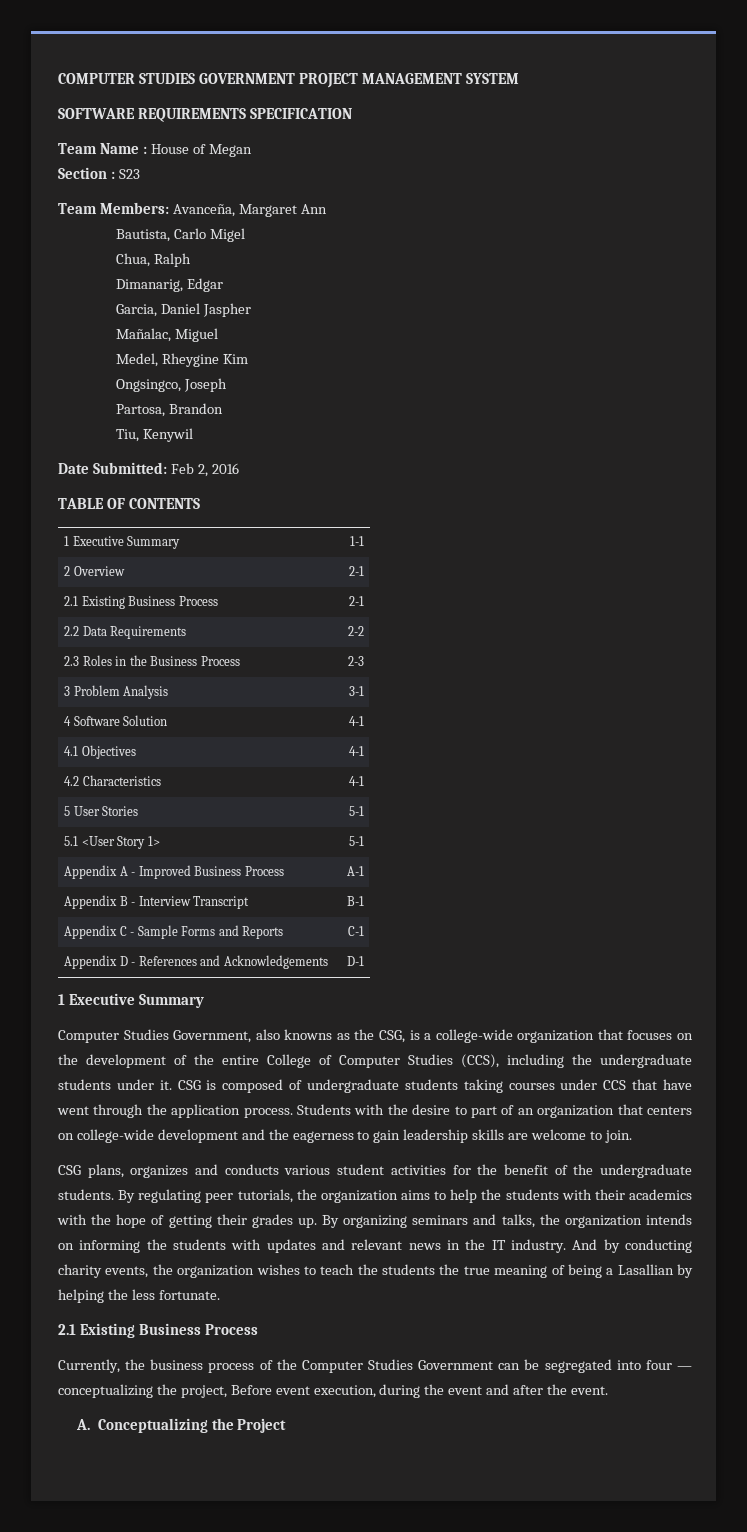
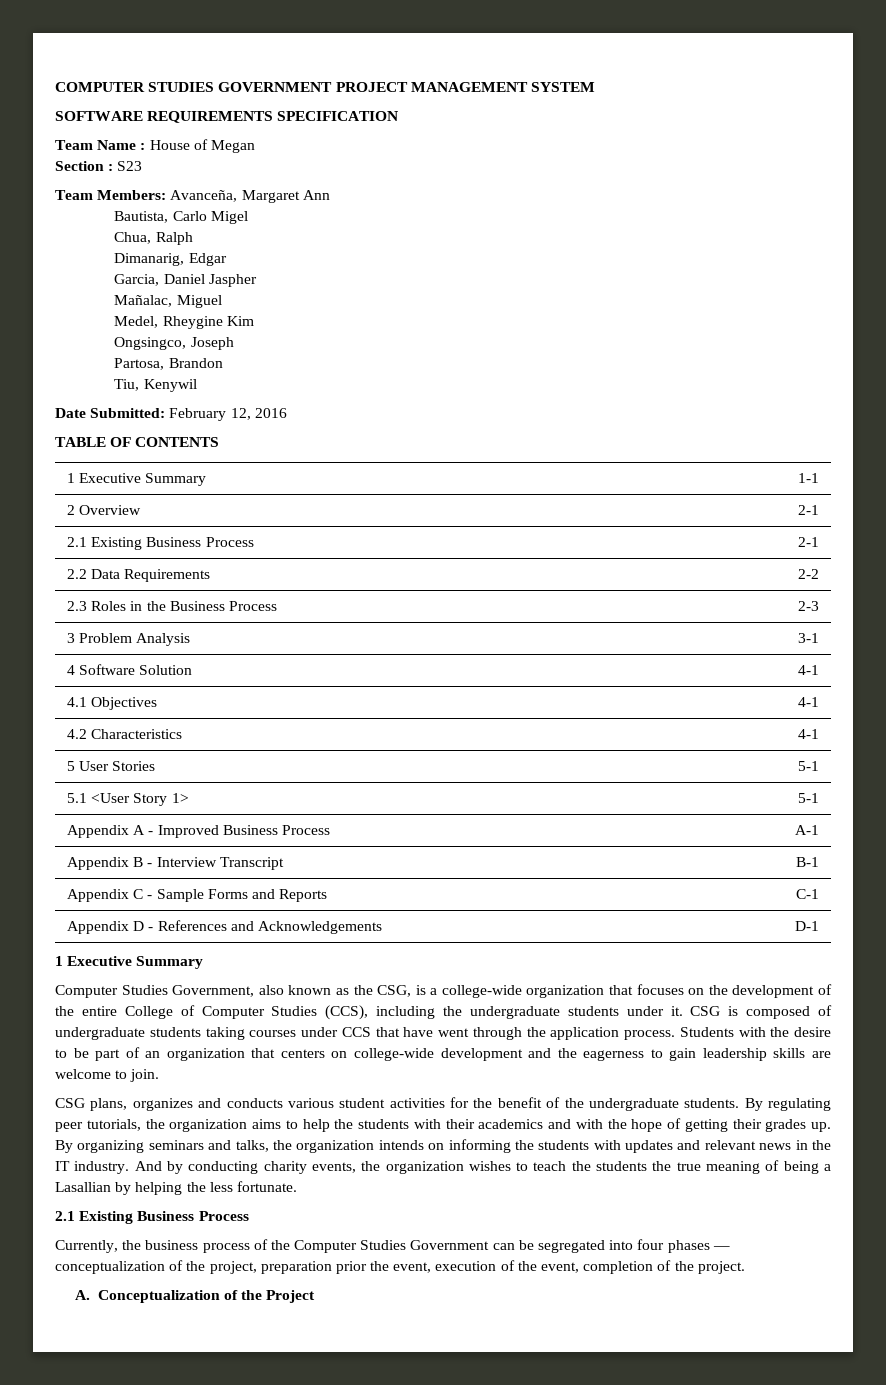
- Date Submitted: Feb 2, 2016
+ Date Submitted: February 12, 2016
- Computer Studies Government, also knowns as the CSG, is a college-wide organization that focuses on the development of the entire College of Computer Studies (CCS), including the undergraduate students under it.
+ Computer Studies Government, also known as the CSG, is a college-wide organization that focuses on the development of the entire College of Computer Studies (CCS), including the undergraduate students under it.
- Students with the desire to part of an organization that centers on college-wide development and the eagerness to gain leadership skills are welcome to join.
+ Students with the desire to be part of an organization that centers on college-wide development and the eagerness to gain leadership skills are welcome to join.
- By regulating peer tutorials, the organization aims to help the students with their academics with the hope of getting their grades up.
+ By regulating peer tutorials, the organization aims to help the students with their academics and with the hope of getting their grades up.
- Currently, the business process of the Computer Studies Government can be segregated into four — conceptualizing the project, Before event execution, during the event and after the event.
+ Currently, the business process of the Computer Studies Government can be segregated into four phases — conceptualization of the project, preparation prior the event, execution of the event, completion of the project.
- A. Conceptualizing the Project
+ A. Conceptualization of the Project

